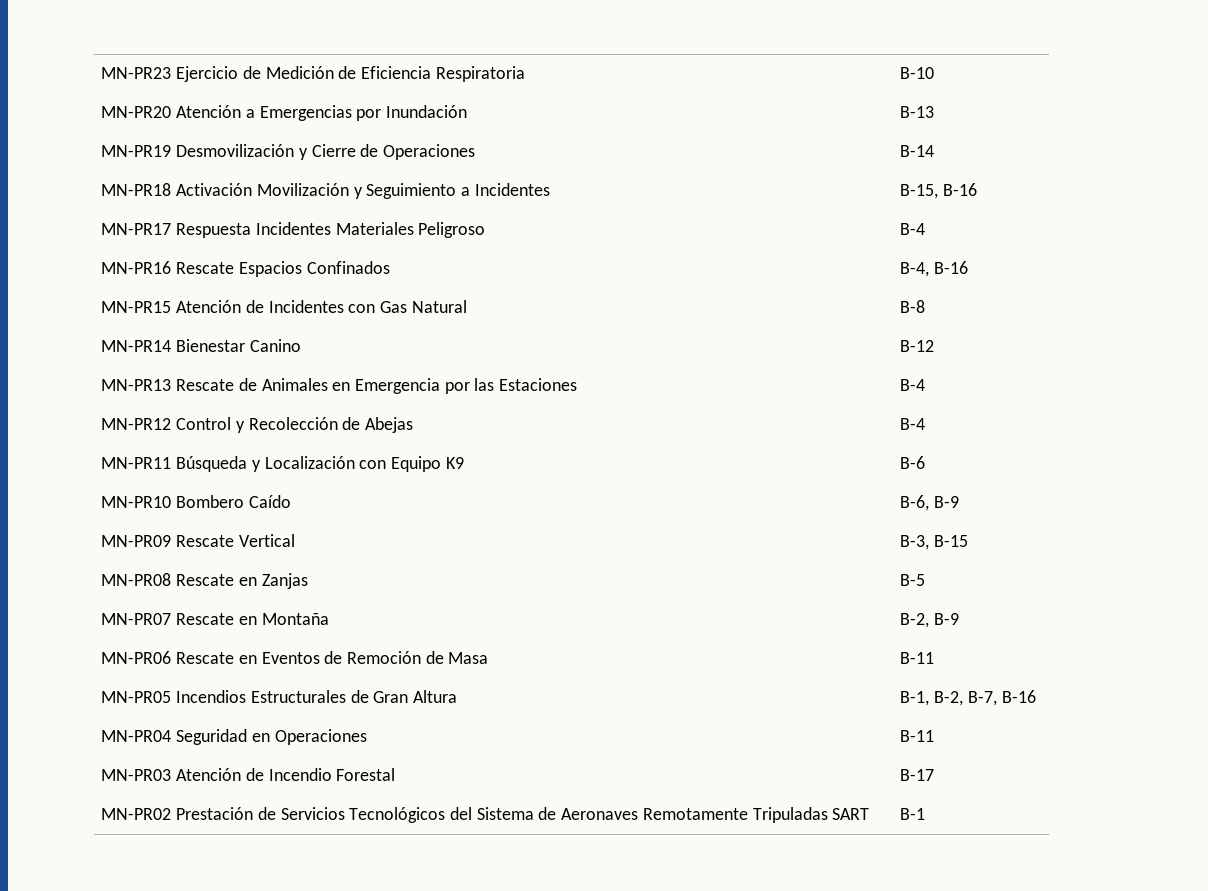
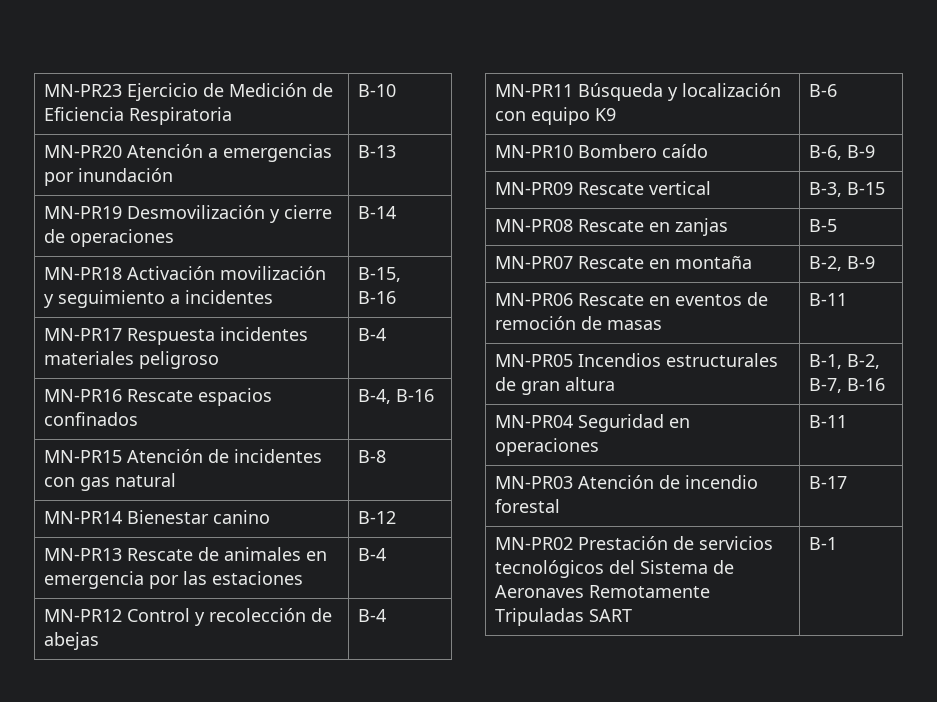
- MN-PR20 Atención a Emergencias por Inundación | B-13
+ MN-PR20 Atención a emergencias por inundación | B-13
- MN-PR19 Desmovilización y Cierre de Operaciones | B-14
+ MN-PR19 Desmovilización y cierre de operaciones | B-14
- MN-PR18 Activación Movilización y Seguimiento a Incidentes | B-15, B-16
+ MN-PR18 Activación movilización y seguimiento a incidentes | B-15, B-16
- MN-PR17 Respuesta Incidentes Materiales Peligroso | B-4
+ MN-PR17 Respuesta incidentes materiales peligroso | B-4
- MN-PR16 Rescate Espacios Confinados | B-4, B-16
+ MN-PR16 Rescate espacios confinados | B-4, B-16
- MN-PR15 Atención de Incidentes con Gas Natural | B-8
+ MN-PR15 Atención de incidentes con gas natural | B-8
- MN-PR14 Bienestar Canino | B-12
+ MN-PR14 Bienestar canino | B-12
- MN-PR13 Rescate de Animales en Emergencia por las Estaciones | B-4
+ MN-PR13 Rescate de animales en emergencia por las estaciones | B-4
- MN-PR12 Control y Recolección de Abejas | B-4
+ MN-PR12 Control y recolección de abejas | B-4
- MN-PR11 Búsqueda y Localización con Equipo K9 | B-6
+ MN-PR11 Búsqueda y localización con equipo K9 | B-6
- MN-PR10 Bombero Caído | B-6, B-9
+ MN-PR10 Bombero caído | B-6, B-9
- MN-PR09 Rescate Vertical | B-3, B-15
+ MN-PR09 Rescate vertical | B-3, B-15
- MN-PR08 Rescate en Zanjas | B-5
+ MN-PR08 Rescate en zanjas | B-5
- MN-PR07 Rescate en Montaña | B-2, B-9
+ MN-PR07 Rescate en montaña | B-2, B-9
- MN-PR06 Rescate en Eventos de Remoción de Masa | B-11
+ MN-PR06 Rescate en eventos de remoción de masas | B-11
- MN-PR05 Incendios Estructurales de Gran Altura | B-1, B-2, B-7, B-16
+ MN-PR05 Incendios estructurales de gran altura | B-1, B-2, B-7, B-16
- MN-PR04 Seguridad en Operaciones | B-11
+ MN-PR04 Seguridad en operaciones | B-11
- MN-PR03 Atención de Incendio Forestal | B-17
+ MN-PR03 Atención de incendio forestal | B-17
- MN-PR02 Prestación de Servicios Tecnológicos del Sistema de Aeronaves Remotamente Tripuladas SART | B-1
+ MN-PR02 Prestación de servicios tecnológicos del Sistema de Aeronaves Remotamente Tripuladas SART | B-1

